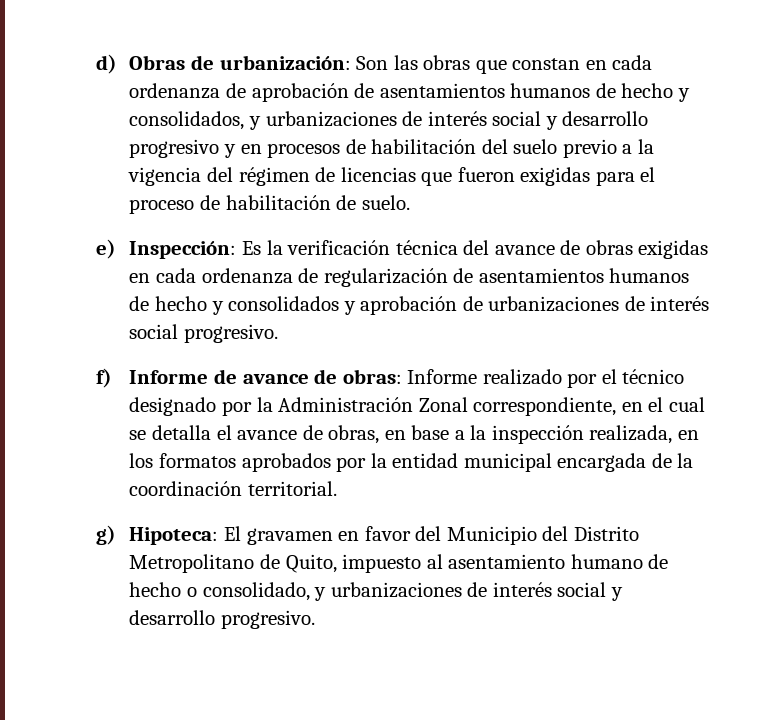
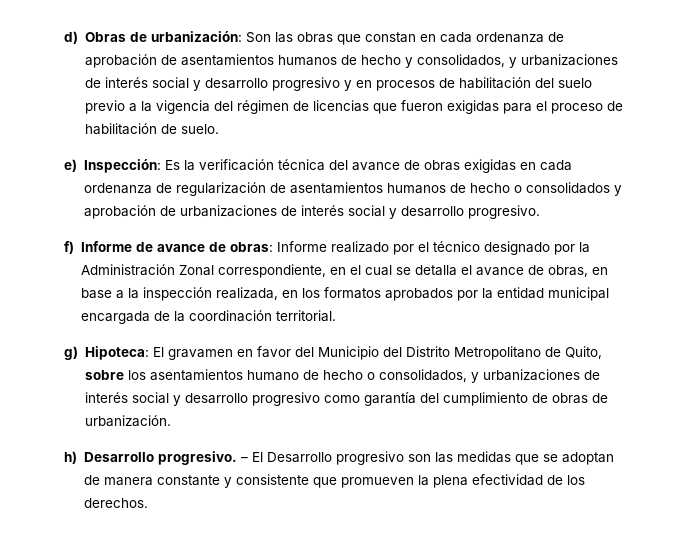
- e) Inspección: Es la verificación técnica del avance de obras exigidas en cada ordenanza de regularización de asentamientos humanos de hecho y consolidados y aprobación de urbanizaciones de interés social progresivo.
+ e) Inspección: Es la verificación técnica del avance de obras exigidas en cada ordenanza de regularización de asentamientos humanos de hecho o consolidados y aprobación de urbanizaciones de interés social y desarrollo progresivo.
- g) Hipoteca: El gravamen en favor del Municipio del Distrito Metropolitano de Quito, impuesto al asentamiento humano de hecho o consolidado, y urbanizaciones de interés social y desarrollo progresivo.
+ g) Hipoteca: El gravamen en favor del Municipio del Distrito Metropolitano de Quito, sobre los asentamientos humano de hecho o consolidados, y urbanizaciones de interés social y desarrollo progresivo como garantía del cumplimiento de obras de urbanización.
+ h) Desarrollo progresivo. – El Desarrollo progresivo son las medidas que se adoptan de manera constante y consistente que promueven la plena efectividad de los derechos.

